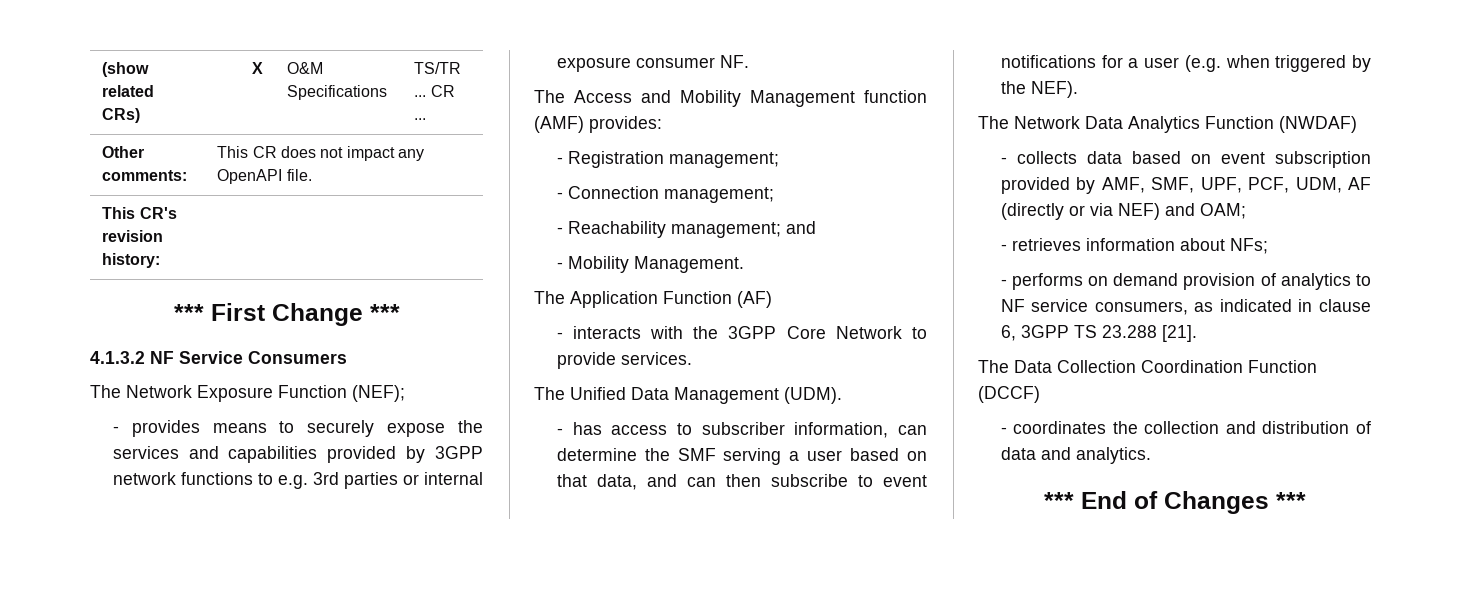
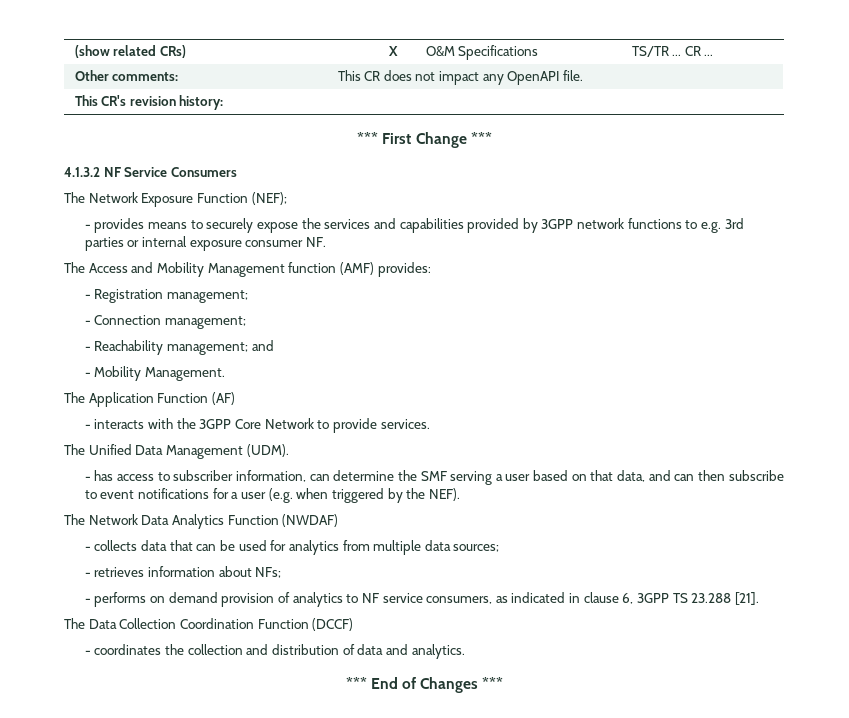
- - collects data based on event subscription provided by AMF, SMF, UPF, PCF, UDM, AF (directly or via NEF) and OAM;
+ - collects data that can be used for analytics from multiple data sources;

